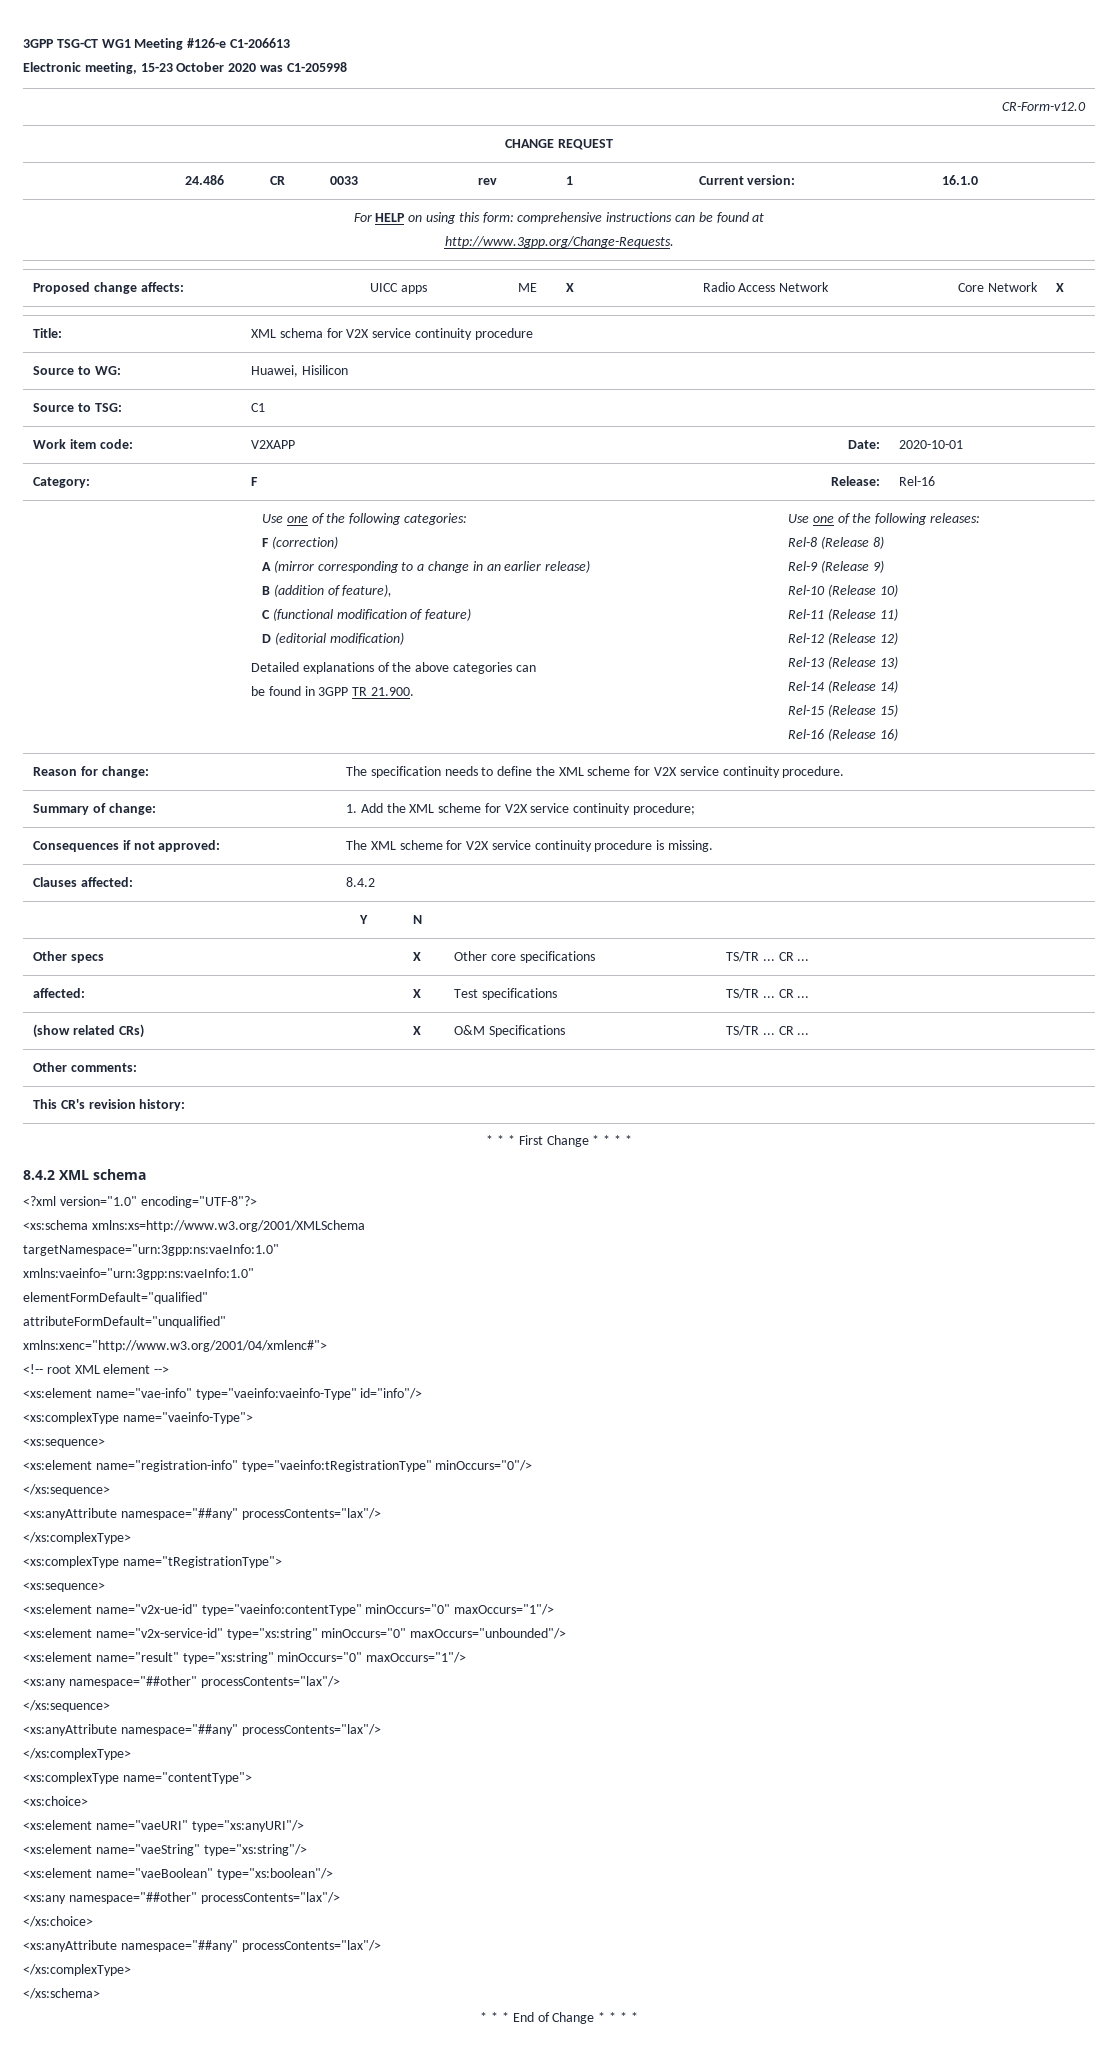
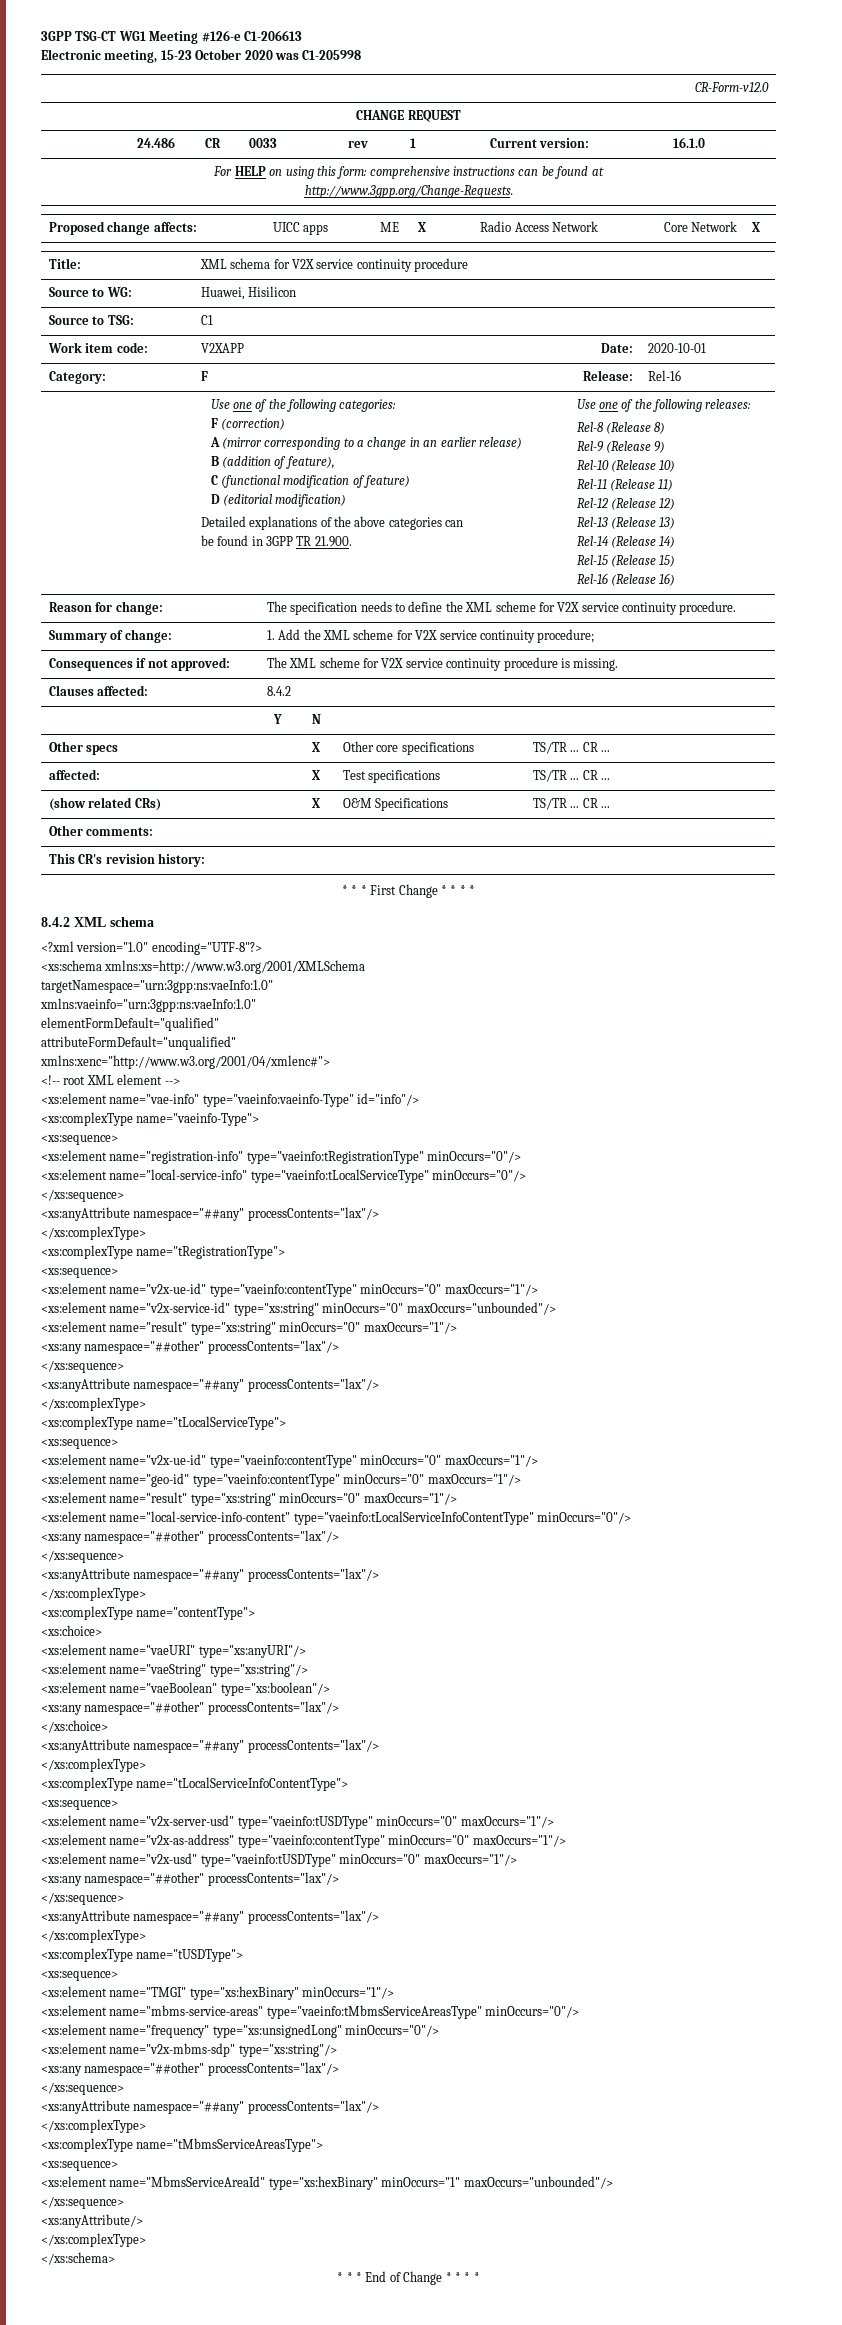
+ <xs:element name="local-service-info" type="vaeinfo:tLocalServiceType" minOccurs="0"/>
+ <xs:complexType name="tLocalServiceType">
+ <xs:sequence>
+ <xs:element name="v2x-ue-id" type="vaeinfo:contentType" minOccurs="0" maxOccurs="1"/>
+ <xs:element name="geo-id" type="vaeinfo:contentType" minOccurs="0" maxOccurs="1"/>
+ <xs:element name="result" type="xs:string" minOccurs="0" maxOccurs="1"/>
+ <xs:element name="local-service-info-content" type="vaeinfo:tLocalServiceInfoContentType" minOccurs="0"/>
+ <xs:any namespace="##other" processContents="lax"/>
+ </xs:sequence>
+ <xs:anyAttribute namespace="##any" processContents="lax"/>
+ </xs:complexType>
+ <xs:complexType name="tLocalServiceInfoContentType">
+ <xs:sequence>
+ <xs:element name="v2x-server-usd" type="vaeinfo:tUSDType" minOccurs="0" maxOccurs="1"/>
+ <xs:element name="v2x-as-address" type="vaeinfo:contentType" minOccurs="0" maxOccurs="1"/>
+ <xs:element name="v2x-usd" type="vaeinfo:tUSDType" minOccurs="0" maxOccurs="1"/>
+ <xs:any namespace="##other" processContents="lax"/>
+ </xs:sequence>
+ <xs:anyAttribute namespace="##any" processContents="lax"/>
+ </xs:complexType>
+ <xs:complexType name="tUSDType">
+ <xs:sequence>
+ <xs:element name="TMGI" type="xs:hexBinary" minOccurs="1"/>
+ <xs:element name="mbms-service-areas" type="vaeinfo:tMbmsServiceAreasType" minOccurs="0"/>
+ <xs:element name="frequency" type="xs:unsignedLong" minOccurs="0"/>
+ <xs:element name="v2x-mbms-sdp" type="xs:string"/>
+ <xs:any namespace="##other" processContents="lax"/>
+ </xs:sequence>
+ <xs:anyAttribute namespace="##any" processContents="lax"/>
+ </xs:complexType>
+ <xs:complexType name="tMbmsServiceAreasType">
+ <xs:sequence>
+ <xs:element name="MbmsServiceAreaId" type="xs:hexBinary" minOccurs="1" maxOccurs="unbounded"/>
+ </xs:sequence>
+ <xs:anyAttribute/>
+ </xs:complexType>

